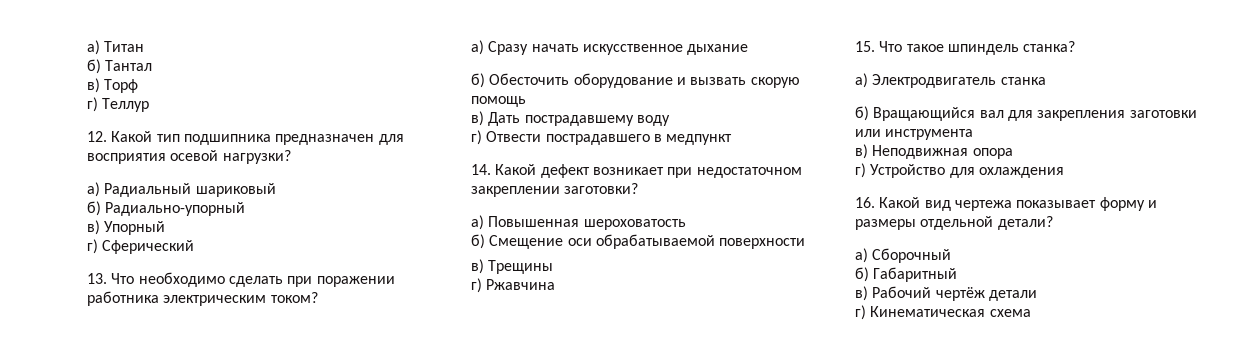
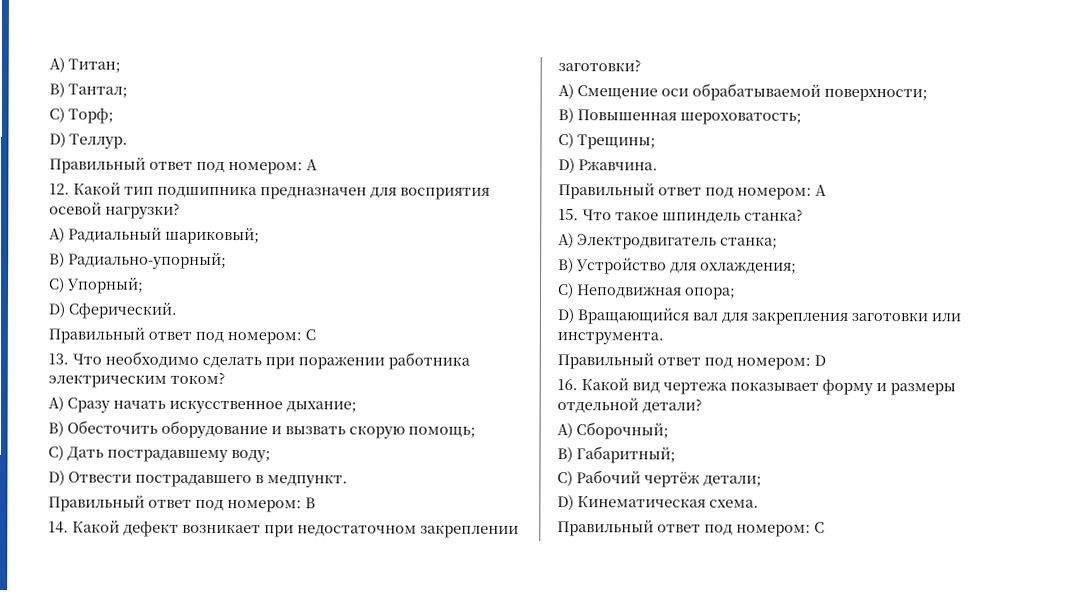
- а) Титан
- б) Тантал
- в) Торф
- г) Теллур
+ A) Титан;
+ B) Тантал;
+ C) Торф;
+ D) Теллур.
+ Правильный ответ под номером: A
- а) Радиальный шариковый
- б) Радиально-упорный
- в) Упорный
- г) Сферический
+ A) Радиальный шариковый;
+ B) Радиально-упорный;
+ C) Упорный;
+ D) Сферический.
+ Правильный ответ под номером: C
- а) Сразу начать искусственное дыхание
- б) Обесточить оборудование и вызвать скорую помощь
- в) Дать пострадавшему воду
- г) Отвести пострадавшего в медпункт
+ A) Сразу начать искусственное дыхание;
+ B) Обесточить оборудование и вызвать скорую помощь;
+ C) Дать пострадавшему воду;
+ D) Отвести пострадавшего в медпункт.
+ Правильный ответ под номером: B
- а) Повышенная шероховатость
- б) Смещение оси обрабатываемой поверхности
- в) Трещины
- г) Ржавчина
+ A) Смещение оси обрабатываемой поверхности;
+ B) Повышенная шероховатость;
+ C) Трещины;
+ D) Ржавчина.
+ Правильный ответ под номером: A
- а) Электродвигатель станка
- б) Вращающийся вал для закрепления заготовки или инструмента
- в) Неподвижная опора
- г) Устройство для охлаждения
+ A) Электродвигатель станка;
+ B) Устройство для охлаждения;
+ C) Неподвижная опора;
+ D) Вращающийся вал для закрепления заготовки или инструмента.
+ Правильный ответ под номером: D
- а) Сборочный
- б) Габаритный
- в) Рабочий чертёж детали
- г) Кинематическая схема
+ A) Сборочный;
+ B) Габаритный;
+ C) Рабочий чертёж детали;
+ D) Кинематическая схема.
+ Правильный ответ под номером: C

